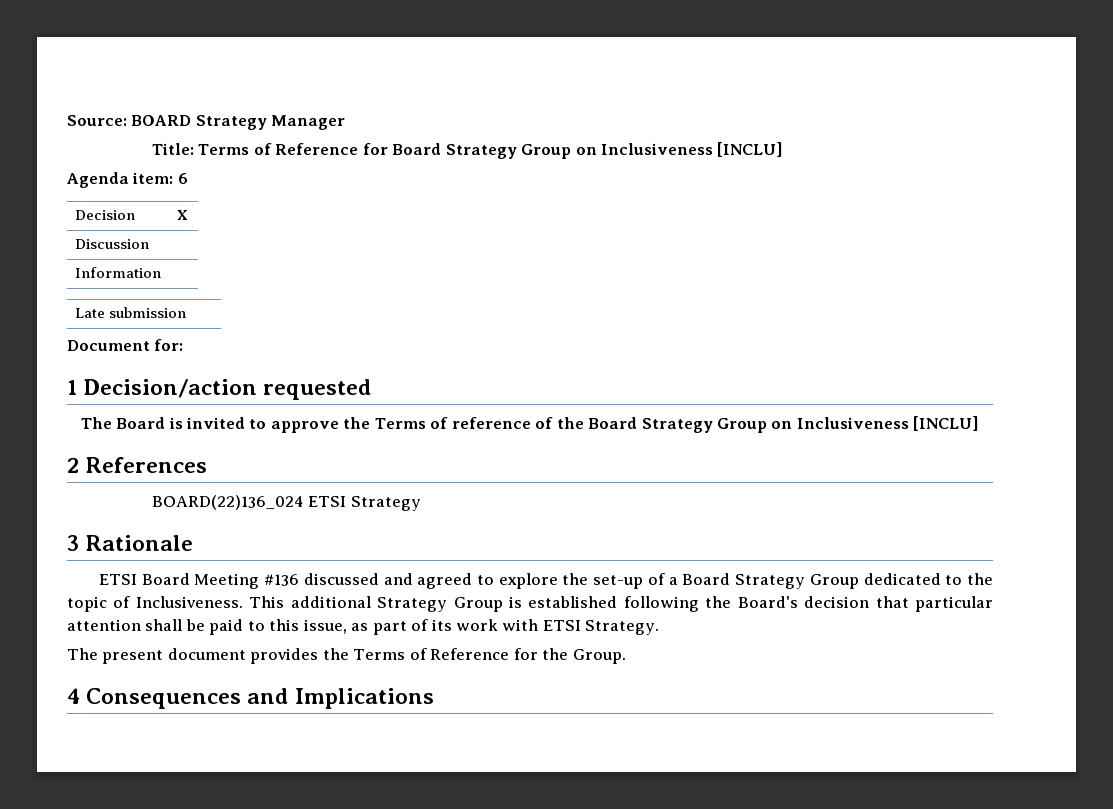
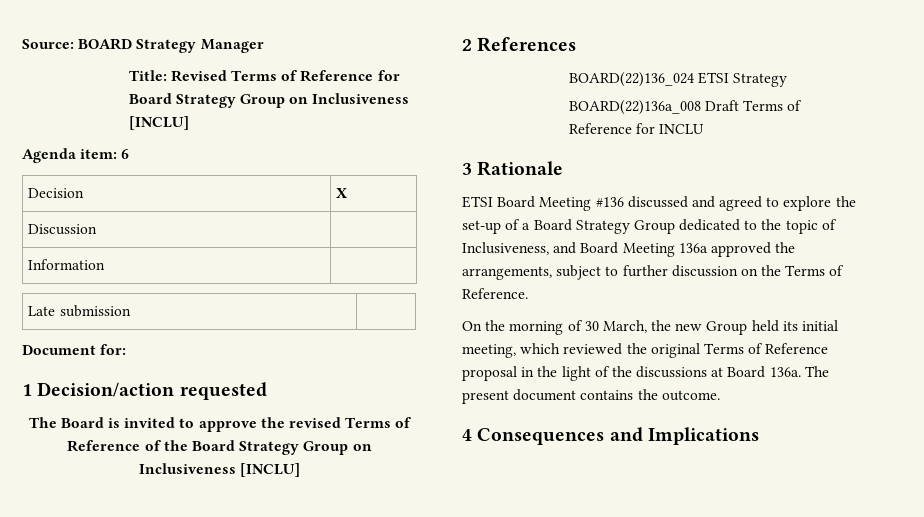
- Title: Terms of Reference for Board Strategy Group on Inclusiveness [INCLU]
+ Title: Revised Terms of Reference for Board Strategy Group on Inclusiveness [INCLU]
- The Board is invited to approve the Terms of reference of the Board Strategy Group on Inclusiveness [INCLU]
+ The Board is invited to approve the revised Terms of Reference of the Board Strategy Group on Inclusiveness [INCLU]
+ BOARD(22)136a_008 Draft Terms of Reference for INCLU
- ETSI Board Meeting #136 discussed and agreed to explore the set-up of a Board Strategy Group dedicated to the topic of Inclusiveness. This additional Strategy Group is established following the Board's decision that particular attention shall be paid to this issue, as part of its work with ETSI Strategy.
- The present document provides the Terms of Reference for the Group.
+ ETSI Board Meeting #136 discussed and agreed to explore the set-up of a Board Strategy Group dedicated to the topic of Inclusiveness, and Board Meeting 136a approved the arrangements, subject to further discussion on the Terms of Reference.
+ On the morning of 30 March, the new Group held its initial meeting, which reviewed the original Terms of Reference proposal in the light of the discussions at Board 136a. The present document contains the outcome.

